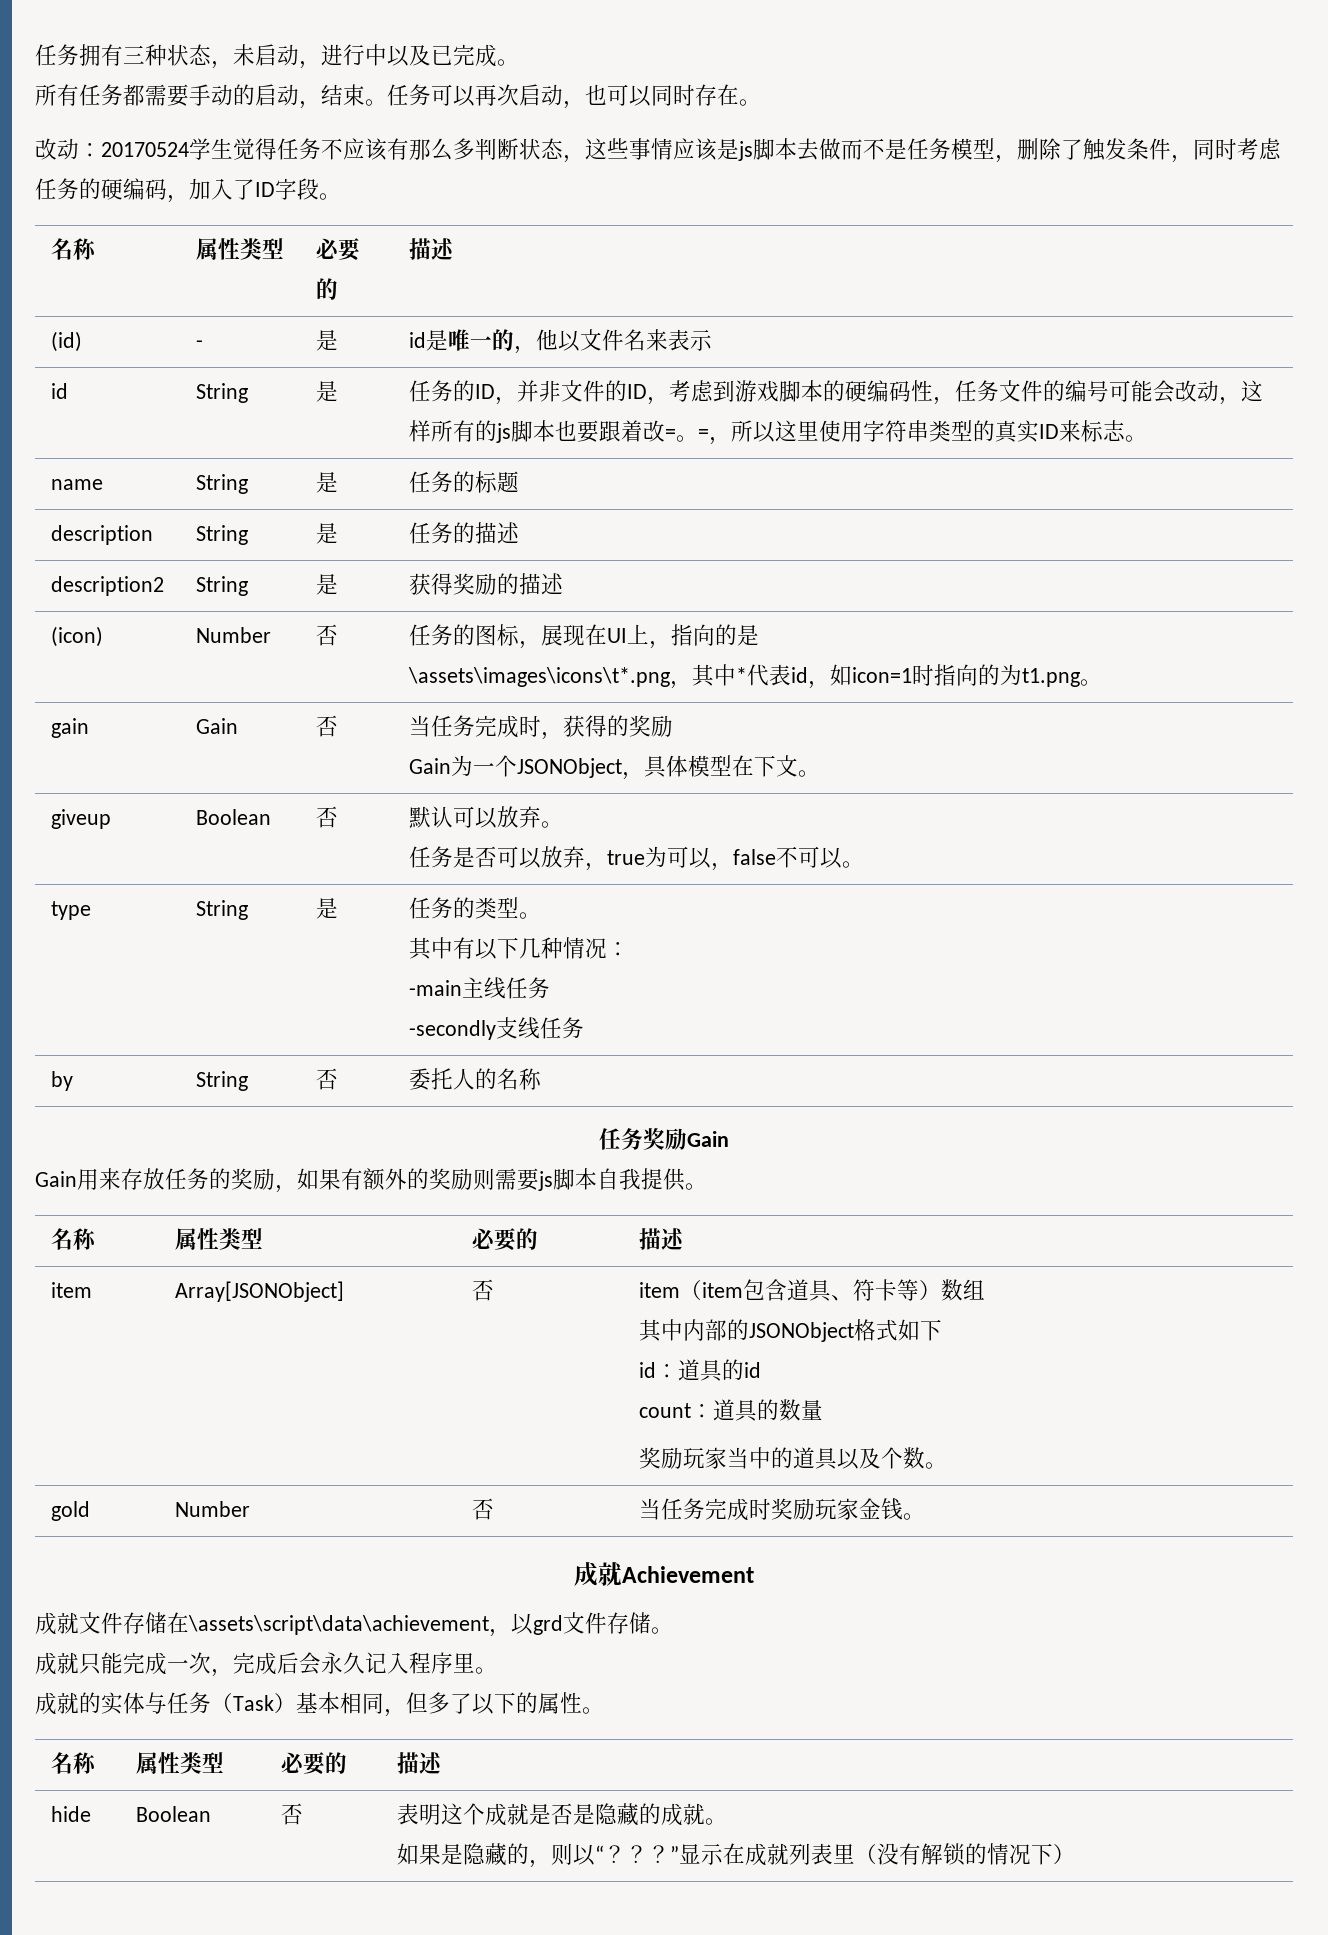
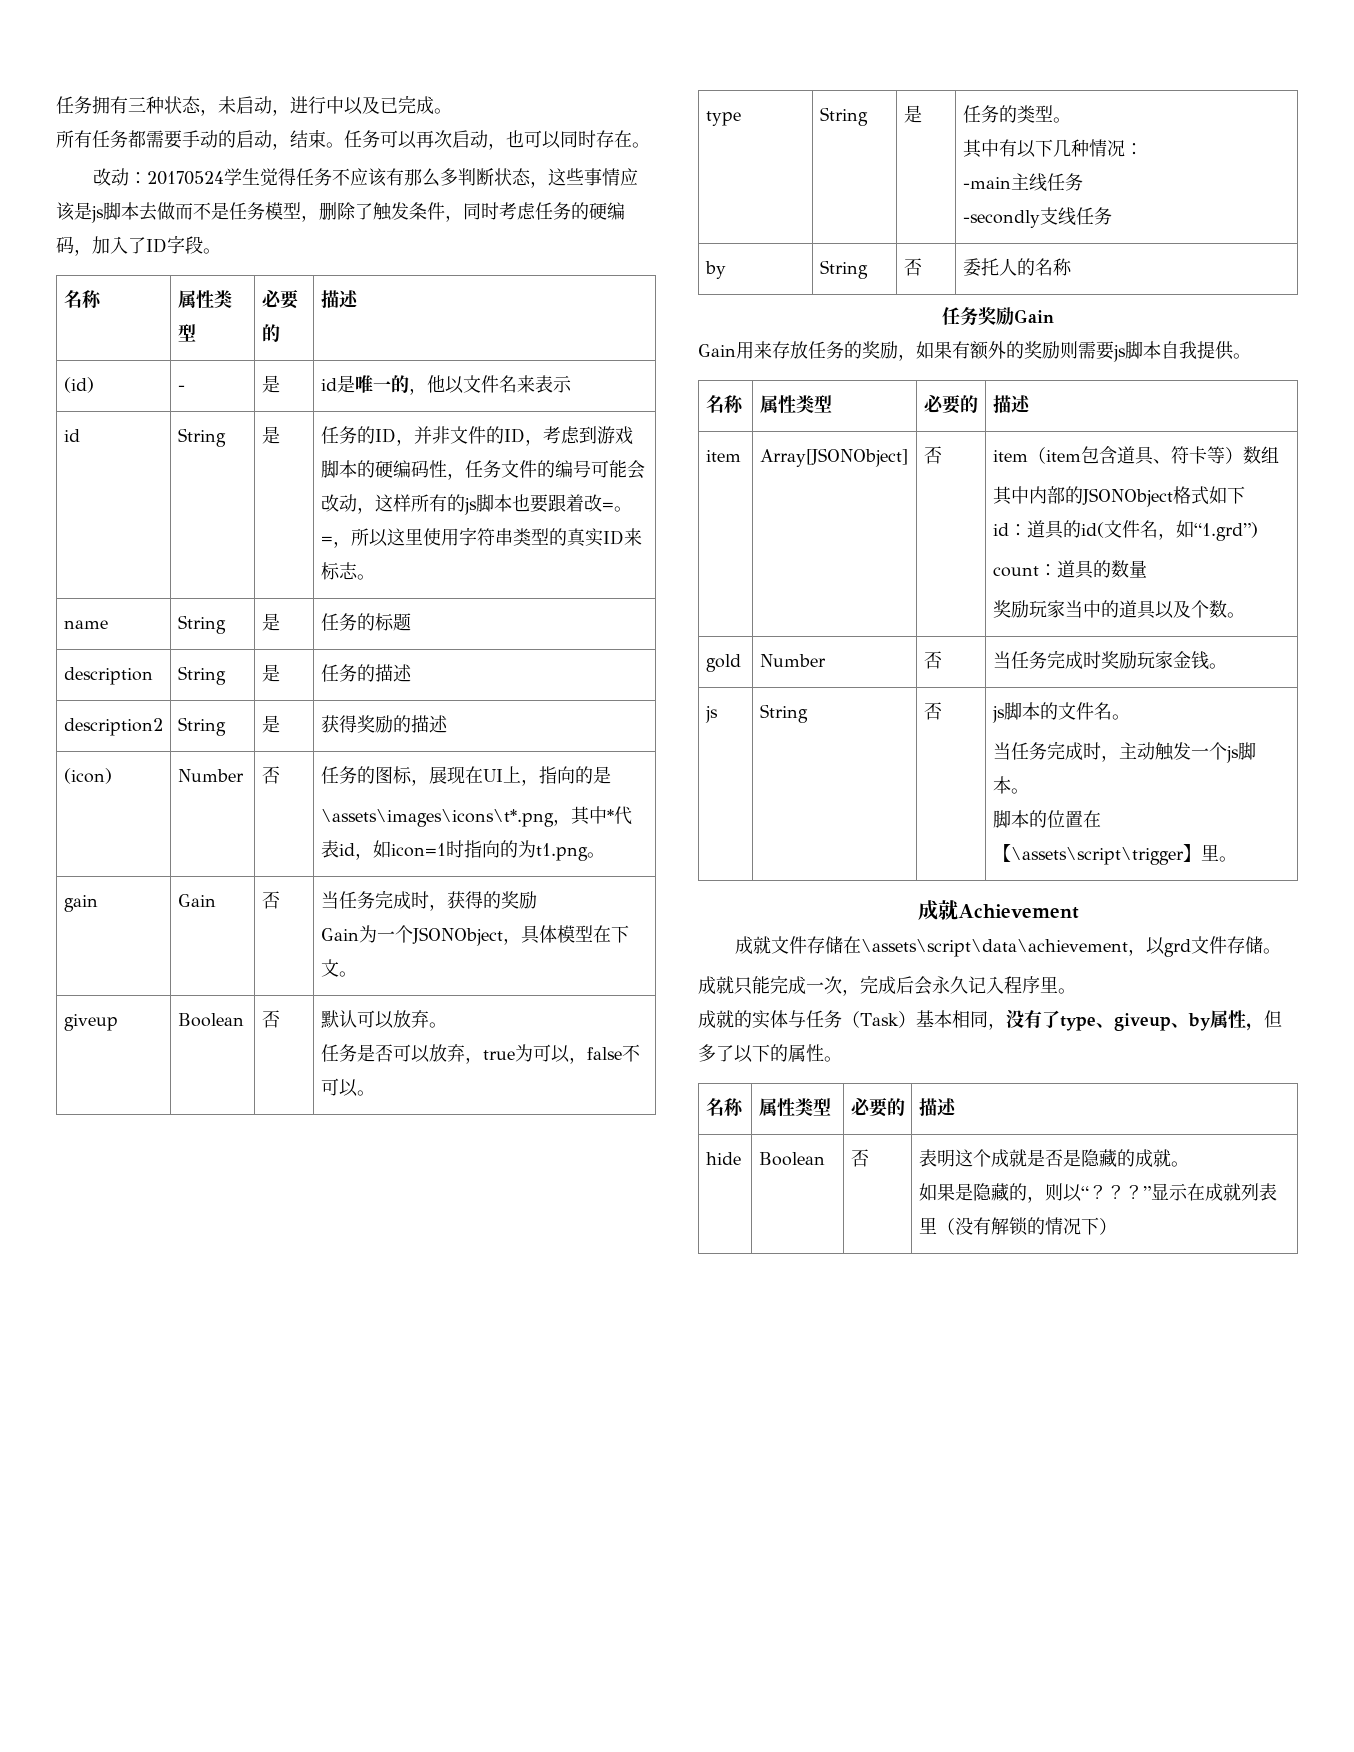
  item | Array[JSONObject] | 否 | item（item包含道具、符卡等）数组
  其中内部的JSONObject格式如下
- id：道具的id
+ id：道具的id(文件名，如“1.grd”)
+ js | String | 否 | js脚本的文件名。
+ 当任务完成时，主动触发一个js脚本。
+ 脚本的位置在【\assets\script\trigger】里。
- 成就的实体与任务（Task）基本相同，但多了以下的属性。
+ 成就的实体与任务（Task）基本相同，没有了type、giveup、by属性，但多了以下的属性。

